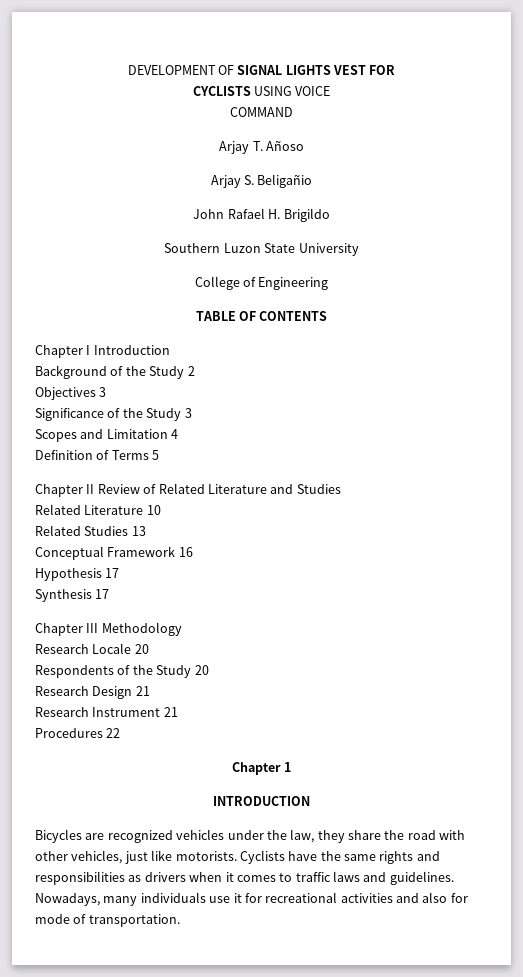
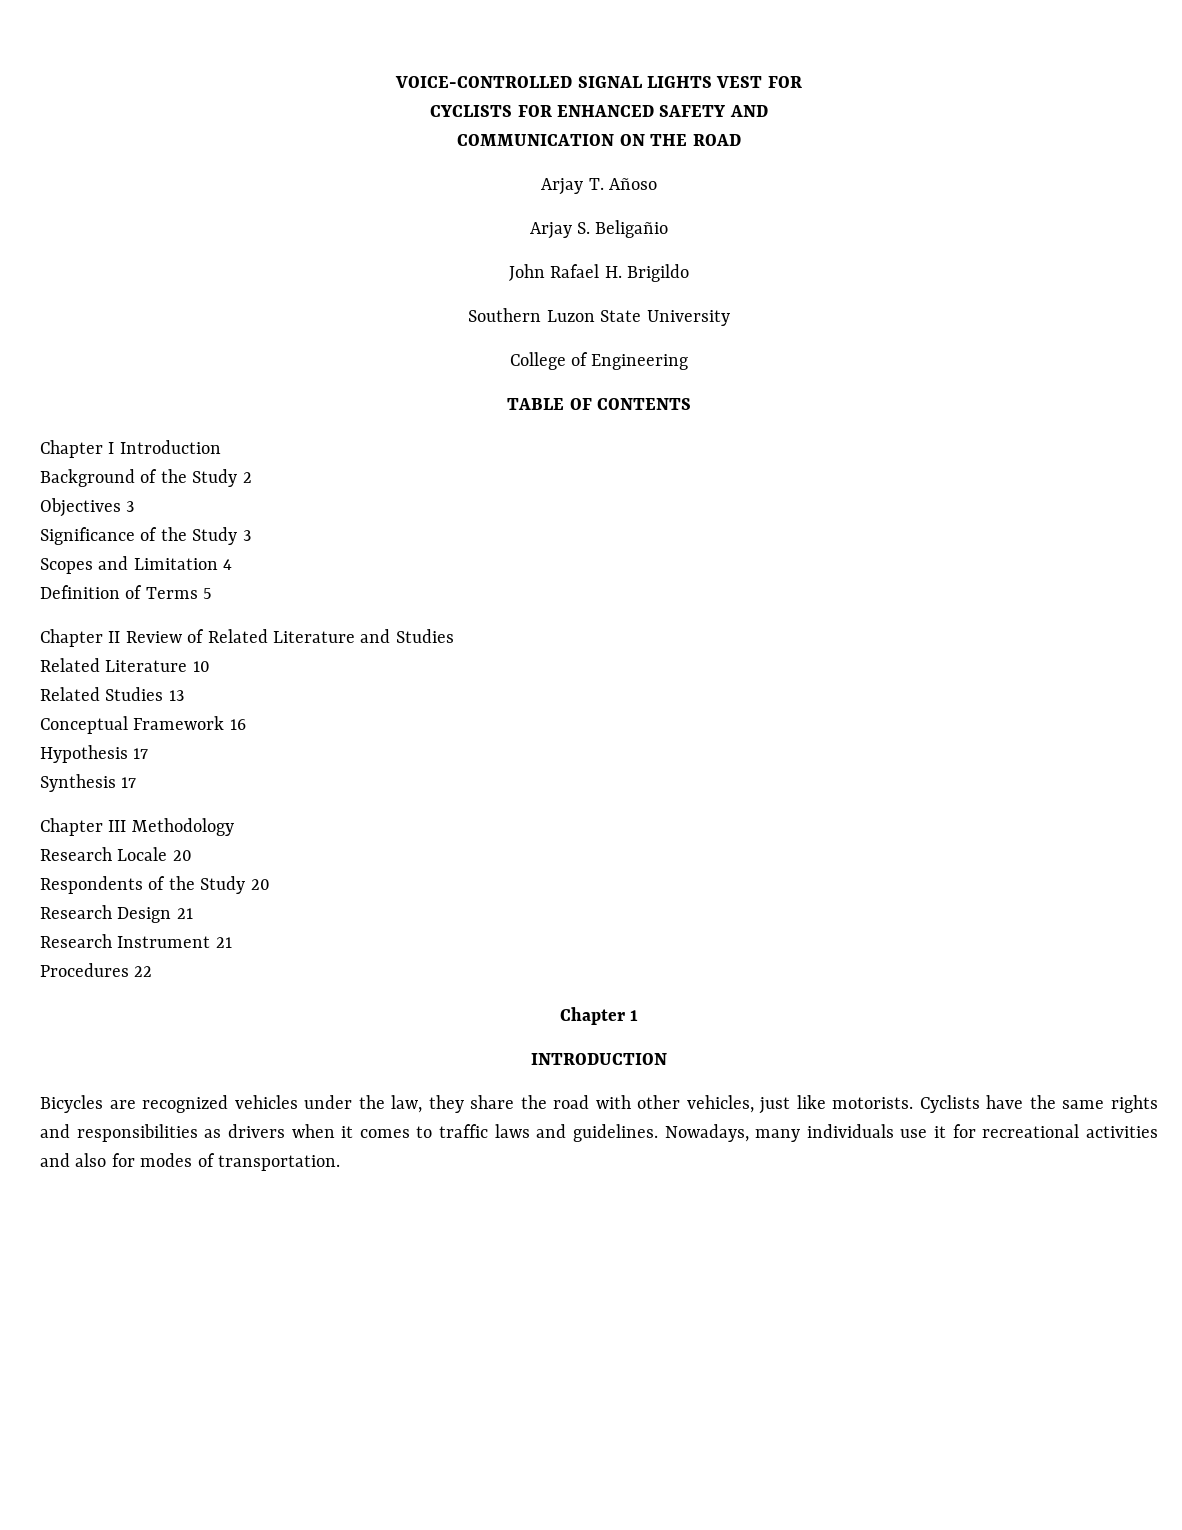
- DEVELOPMENT OF SIGNAL LIGHTS VEST FOR
+ VOICE-CONTROLLED SIGNAL LIGHTS VEST FOR
- CYCLISTS USING VOICE
- COMMAND
+ CYCLISTS FOR ENHANCED SAFETY AND
+ COMMUNICATION ON THE ROAD
- Nowadays, many individuals use it for recreational activities and also for mode of transportation.
+ Nowadays, many individuals use it for recreational activities and also for modes of transportation.

